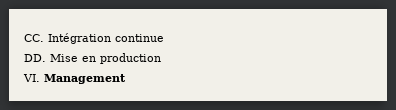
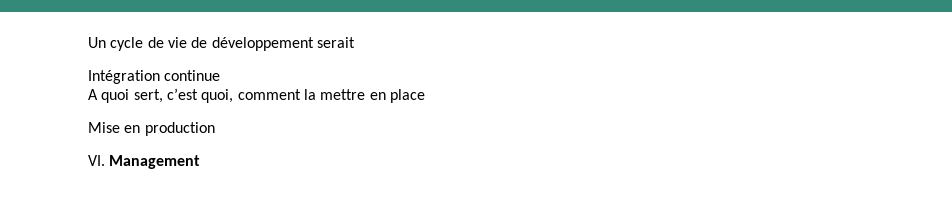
- CC. Intégration continue
- DD. Mise en production
+ Un cycle de vie de développement serait
+ Intégration continue
+ A quoi sert, c’est quoi, comment la mettre en place
+ Mise en production

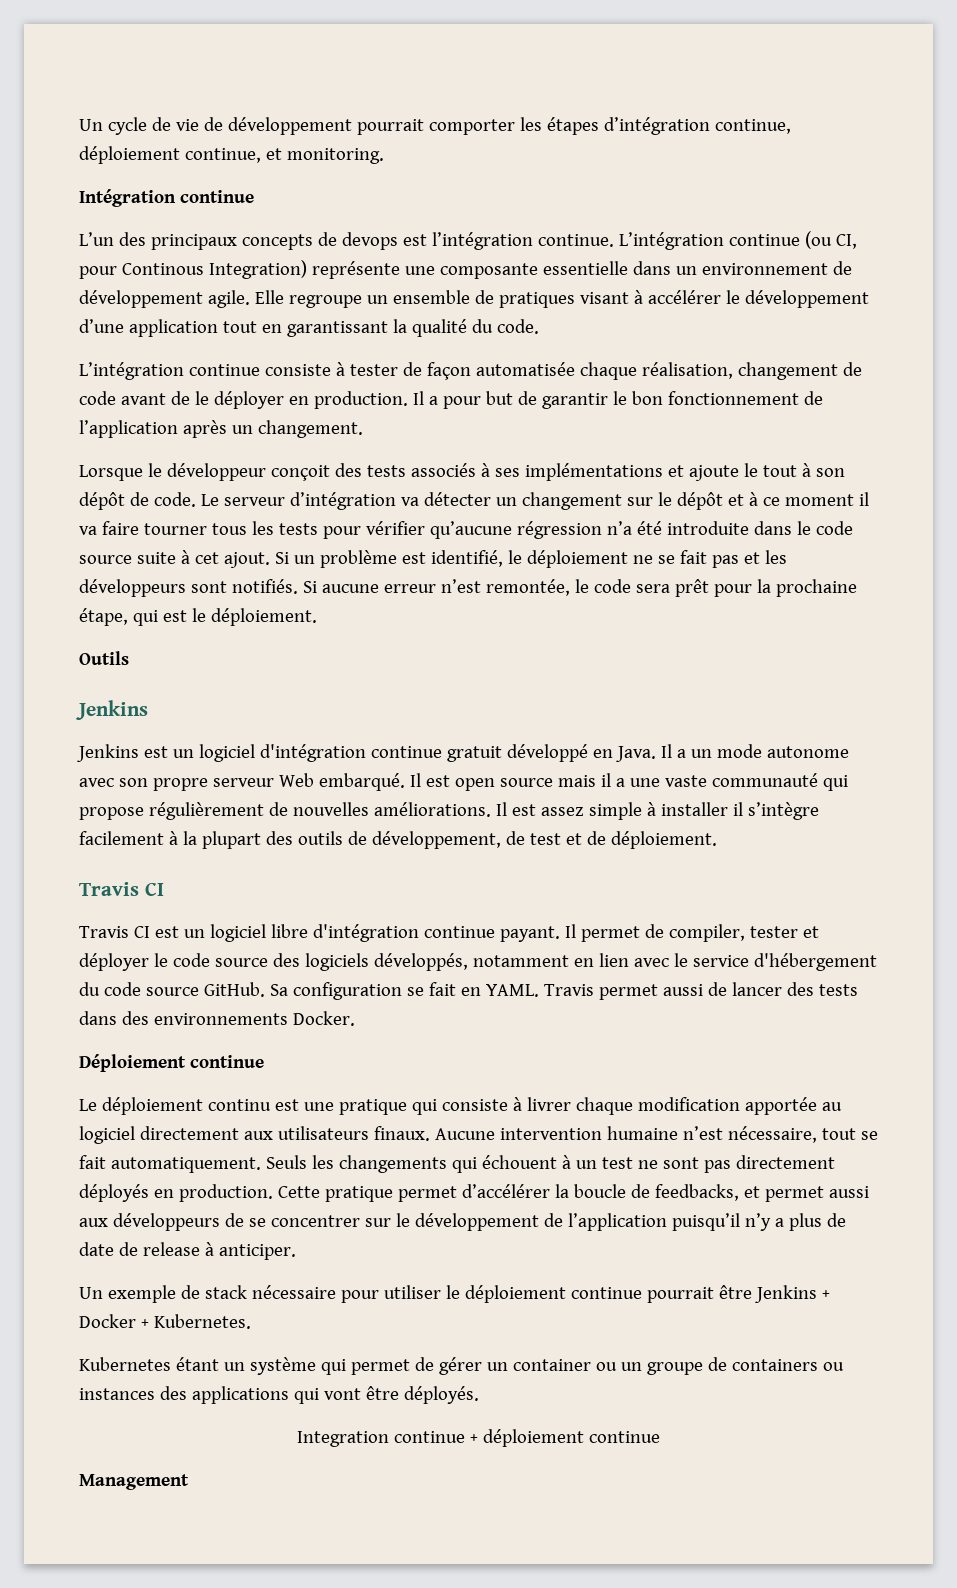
- Un cycle de vie de développement serait
+ Un cycle de vie de développement pourrait comporter les étapes d’intégration continue, déploiement continue, et monitoring.
  Intégration continue
- A quoi sert, c’est quoi, comment la mettre en place
- Mise en production
- VI. Management
+ L’un des principaux concepts de devops est l’intégration continue. L’intégration continue (ou CI, pour Continous Integration) représente une composante essentielle dans un environnement de développement agile. Elle regroupe un ensemble de pratiques visant à accélérer le développement d’une application tout en garantissant la qualité du code.
+ L’intégration continue consiste à tester de façon automatisée chaque réalisation, changement de code avant de le déployer en production. Il a pour but de garantir le bon fonctionnement de l’application après un changement.
+ Lorsque le développeur conçoit des tests associés à ses implémentations et ajoute le tout à son dépôt de code. Le serveur d’intégration va détecter un changement sur le dépôt et à ce moment il va faire tourner tous les tests pour vérifier qu’aucune régression n’a été introduite dans le code source suite à cet ajout. Si un problème est identifié, le déploiement ne se fait pas et les développeurs sont notifiés. Si aucune erreur n’est remontée, le code sera prêt pour la prochaine étape, qui est le déploiement.
+ Outils
+ Jenkins
+ Jenkins est un logiciel d'intégration continue gratuit développé en Java. Il a un mode autonome avec son propre serveur Web embarqué. Il est open source mais il a une vaste communauté qui propose régulièrement de nouvelles améliorations. Il est assez simple à installer il s’intègre facilement à la plupart des outils de développement, de test et de déploiement.
+ Travis CI
+ Travis CI est un logiciel libre d'intégration continue payant. Il permet de compiler, tester et déployer le code source des logiciels développés, notamment en lien avec le service d'hébergement du code source GitHub. Sa configuration se fait en YAML. Travis permet aussi de lancer des tests dans des environnements Docker.
+ Déploiement continue
+ Le déploiement continu est une pratique qui consiste à livrer chaque modification apportée au logiciel directement aux utilisateurs finaux. Aucune intervention humaine n’est nécessaire, tout se fait automatiquement. Seuls les changements qui échouent à un test ne sont pas directement déployés en production. Cette pratique permet d’accélérer la boucle de feedbacks, et permet aussi aux développeurs de se concentrer sur le développement de l’application puisqu’il n’y a plus de date de release à anticiper.
+ Un exemple de stack nécessaire pour utiliser le déploiement continue pourrait être Jenkins + Docker + Kubernetes.
+ Kubernetes étant un système qui permet de gérer un container ou un groupe de containers ou instances des applications qui vont être déployés.
+ Integration continue + déploiement continue
+ Management

